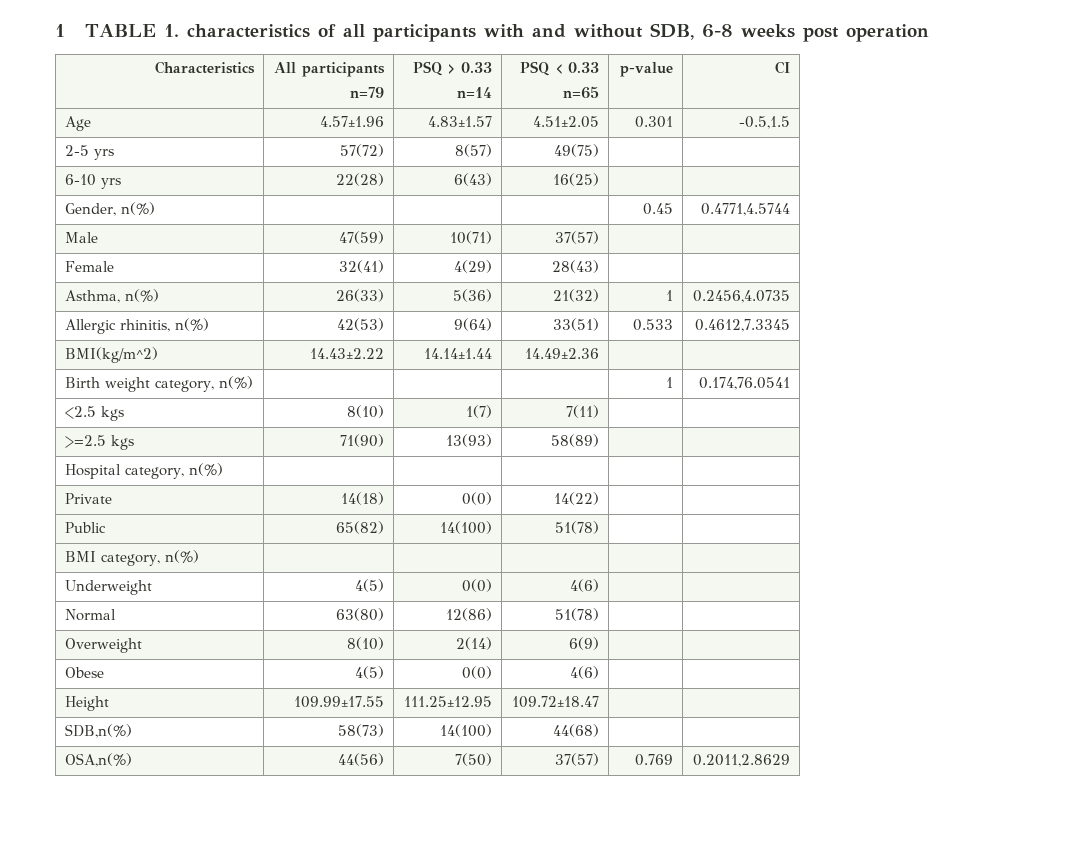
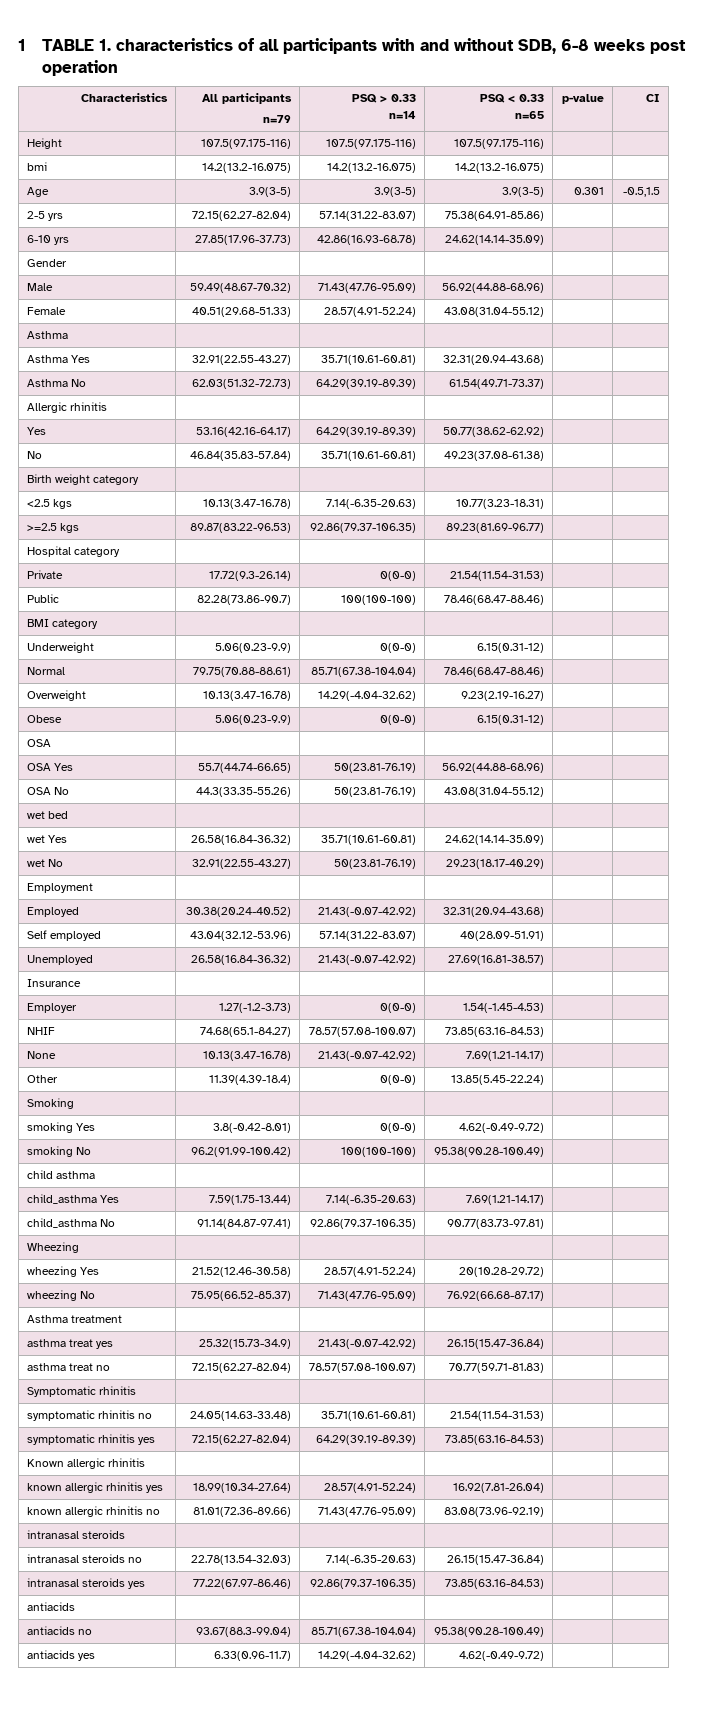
- Age | 4.57±1.96 | 4.83±1.57 | 4.51±2.05 | 0.301 | -0.5,1.5
+ Height | 107.5(97.175-116) | 107.5(97.175-116) | 107.5(97.175-116) | |
+ bmi | 14.2(13.2-16.075) | 14.2(13.2-16.075) | 14.2(13.2-16.075) | |
+ Age | 3.9(3-5) | 3.9(3-5) | 3.9(3-5) | 0.301 | -0.5,1.5
- 2-5 yrs | 57(72) | 8(57) | 49(75) | |
+ 2-5 yrs | 72.15(62.27-82.04) | 57.14(31.22-83.07) | 75.38(64.91-85.86) | |
- 6-10 yrs | 22(28) | 6(43) | 16(25) | |
- Gender, n(%) | | | | 0.45 | 0.4771,4.5744
- Male | 47(59) | 10(71) | 37(57) | |
- Female | 32(41) | 4(29) | 28(43) | |
- Asthma, n(%) | 26(33) | 5(36) | 21(32) | 1 | 0.2456,4.0735
- Allergic rhinitis, n(%) | 42(53) | 9(64) | 33(51) | 0.533 | 0.4612,7.3345
- BMI(kg/m^2) | 14.43±2.22 | 14.14±1.44 | 14.49±2.36 | |
- Birth weight category, n(%) | | | | 1 | 0.174,76.0541
+ 6-10 yrs | 27.85(17.96-37.73) | 42.86(16.93-68.78) | 24.62(14.14-35.09) | |
+ Gender | | | | |
+ Male | 59.49(48.67-70.32) | 71.43(47.76-95.09) | 56.92(44.88-68.96) | |
+ Female | 40.51(29.68-51.33) | 28.57(4.91-52.24) | 43.08(31.04-55.12) | |
+ Asthma | | | | |
+ Asthma Yes | 32.91(22.55-43.27) | 35.71(10.61-60.81) | 32.31(20.94-43.68) | |
+ Asthma No | 62.03(51.32-72.73) | 64.29(39.19-89.39) | 61.54(49.71-73.37) | |
+ Allergic rhinitis | | | | |
+ Yes | 53.16(42.16-64.17) | 64.29(39.19-89.39) | 50.77(38.62-62.92) | |
+ No | 46.84(35.83-57.84) | 35.71(10.61-60.81) | 49.23(37.08-61.38) | |
+ Birth weight category | | | | |
- <2.5 kgs | 8(10) | 1(7) | 7(11) | |
+ <2.5 kgs | 10.13(3.47-16.78) | 7.14(-6.35-20.63) | 10.77(3.23-18.31) | |
- >=2.5 kgs | 71(90) | 13(93) | 58(89) | |
+ >=2.5 kgs | 89.87(83.22-96.53) | 92.86(79.37-106.35) | 89.23(81.69-96.77) | |
- Hospital category, n(%) | | | | |
+ Hospital category | | | | |
- Private | 14(18) | 0(0) | 14(22) | |
- Public | 65(82) | 14(100) | 51(78) | |
+ Private | 17.72(9.3-26.14) | 0(0-0) | 21.54(11.54-31.53) | |
+ Public | 82.28(73.86-90.7) | 100(100-100) | 78.46(68.47-88.46) | |
- BMI category, n(%) | | | | |
+ BMI category | | | | |
- Underweight | 4(5) | 0(0) | 4(6) | |
- Normal | 63(80) | 12(86) | 51(78) | |
- Overweight | 8(10) | 2(14) | 6(9) | |
- Obese | 4(5) | 0(0) | 4(6) | |
- Height | 109.99±17.55 | 111.25±12.95 | 109.72±18.47 | |
- SDB,n(%) | 58(73) | 14(100) | 44(68) | |
- OSA,n(%) | 44(56) | 7(50) | 37(57) | 0.769 | 0.2011,2.8629
+ Underweight | 5.06(0.23-9.9) | 0(0-0) | 6.15(0.31-12) | |
+ Normal | 79.75(70.88-88.61) | 85.71(67.38-104.04) | 78.46(68.47-88.46) | |
+ Overweight | 10.13(3.47-16.78) | 14.29(-4.04-32.62) | 9.23(2.19-16.27) | |
+ Obese | 5.06(0.23-9.9) | 0(0-0) | 6.15(0.31-12) | |
+ OSA | | | | |
+ OSA Yes | 55.7(44.74-66.65) | 50(23.81-76.19) | 56.92(44.88-68.96) | |
+ OSA No | 44.3(33.35-55.26) | 50(23.81-76.19) | 43.08(31.04-55.12) | |
+ wet bed | | | | |
+ wet Yes | 26.58(16.84-36.32) | 35.71(10.61-60.81) | 24.62(14.14-35.09) | |
+ wet No | 32.91(22.55-43.27) | 50(23.81-76.19) | 29.23(18.17-40.29) | |
+ Employment | | | | |
+ Employed | 30.38(20.24-40.52) | 21.43(-0.07-42.92) | 32.31(20.94-43.68) | |
+ Self employed | 43.04(32.12-53.96) | 57.14(31.22-83.07) | 40(28.09-51.91) | |
+ Unemployed | 26.58(16.84-36.32) | 21.43(-0.07-42.92) | 27.69(16.81-38.57) | |
+ Insurance | | | | |
+ Employer | 1.27(-1.2-3.73) | 0(0-0) | 1.54(-1.45-4.53) | |
+ NHIF | 74.68(65.1-84.27) | 78.57(57.08-100.07) | 73.85(63.16-84.53) | |
+ None | 10.13(3.47-16.78) | 21.43(-0.07-42.92) | 7.69(1.21-14.17) | |
+ Other | 11.39(4.39-18.4) | 0(0-0) | 13.85(5.45-22.24) | |
+ Smoking | | | | |
+ smoking Yes | 3.8(-0.42-8.01) | 0(0-0) | 4.62(-0.49-9.72) | |
+ smoking No | 96.2(91.99-100.42) | 100(100-100) | 95.38(90.28-100.49) | |
+ child asthma | | | | |
+ child_asthma Yes | 7.59(1.75-13.44) | 7.14(-6.35-20.63) | 7.69(1.21-14.17) | |
+ child_asthma No | 91.14(84.87-97.41) | 92.86(79.37-106.35) | 90.77(83.73-97.81) | |
+ Wheezing | | | | |
+ wheezing Yes | 21.52(12.46-30.58) | 28.57(4.91-52.24) | 20(10.28-29.72) | |
+ wheezing No | 75.95(66.52-85.37) | 71.43(47.76-95.09) | 76.92(66.68-87.17) | |
+ Asthma treatment | | | | |
+ asthma treat yes | 25.32(15.73-34.9) | 21.43(-0.07-42.92) | 26.15(15.47-36.84) | |
+ asthma treat no | 72.15(62.27-82.04) | 78.57(57.08-100.07) | 70.77(59.71-81.83) | |
+ Symptomatic rhinitis | | | | |
+ symptomatic rhinitis no | 24.05(14.63-33.48) | 35.71(10.61-60.81) | 21.54(11.54-31.53) | |
+ symptomatic rhinitis yes | 72.15(62.27-82.04) | 64.29(39.19-89.39) | 73.85(63.16-84.53) | |
+ Known allergic rhinitis | | | | |
+ known allergic rhinitis yes | 18.99(10.34-27.64) | 28.57(4.91-52.24) | 16.92(7.81-26.04) | |
+ known allergic rhinitis no | 81.01(72.36-89.66) | 71.43(47.76-95.09) | 83.08(73.96-92.19) | |
+ intranasal steroids | | | | |
+ intranasal steroids no | 22.78(13.54-32.03) | 7.14(-6.35-20.63) | 26.15(15.47-36.84) | |
+ intranasal steroids yes | 77.22(67.97-86.46) | 92.86(79.37-106.35) | 73.85(63.16-84.53) | |
+ antiacids | | | | |
+ antiacids no | 93.67(88.3-99.04) | 85.71(67.38-104.04) | 95.38(90.28-100.49) | |
+ antiacids yes | 6.33(0.96-11.7) | 14.29(-4.04-32.62) | 4.62(-0.49-9.72) | |

